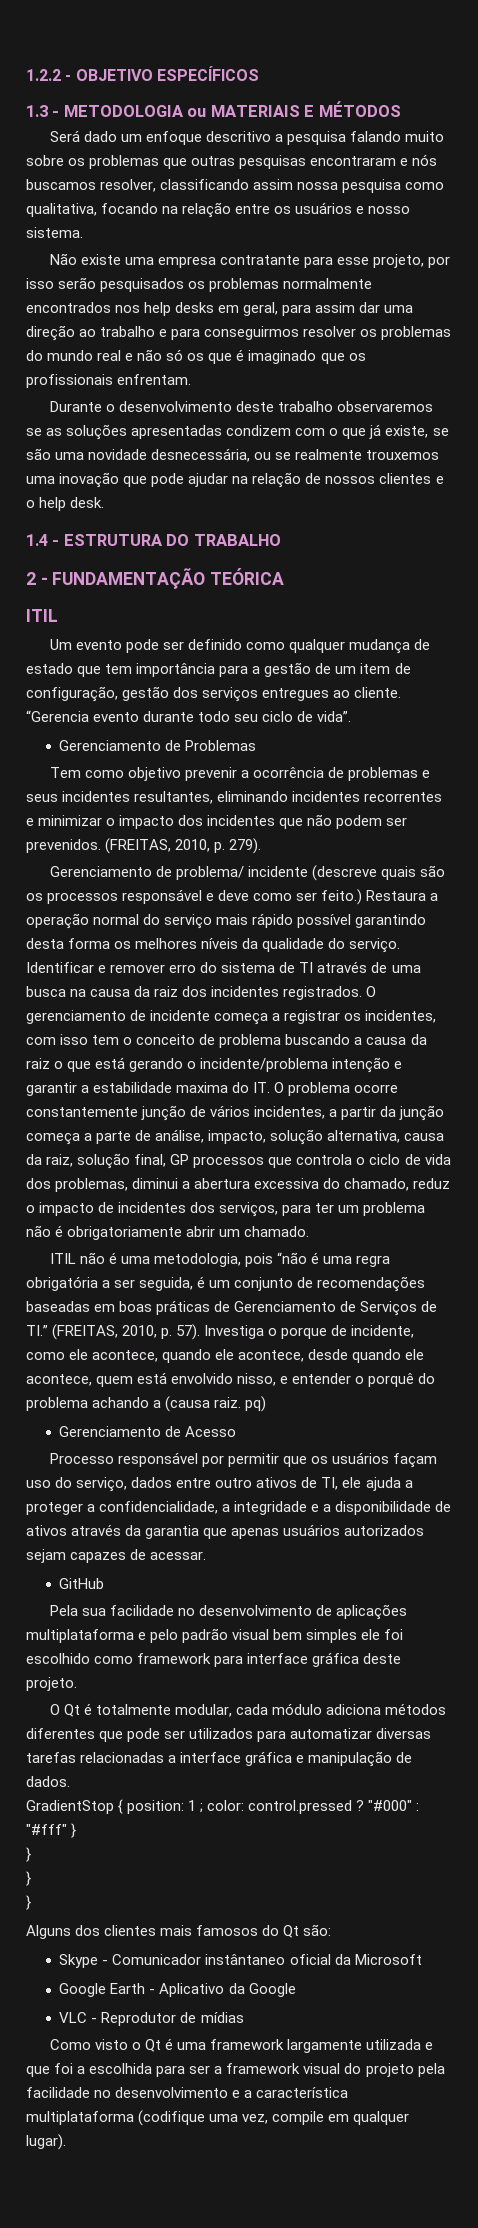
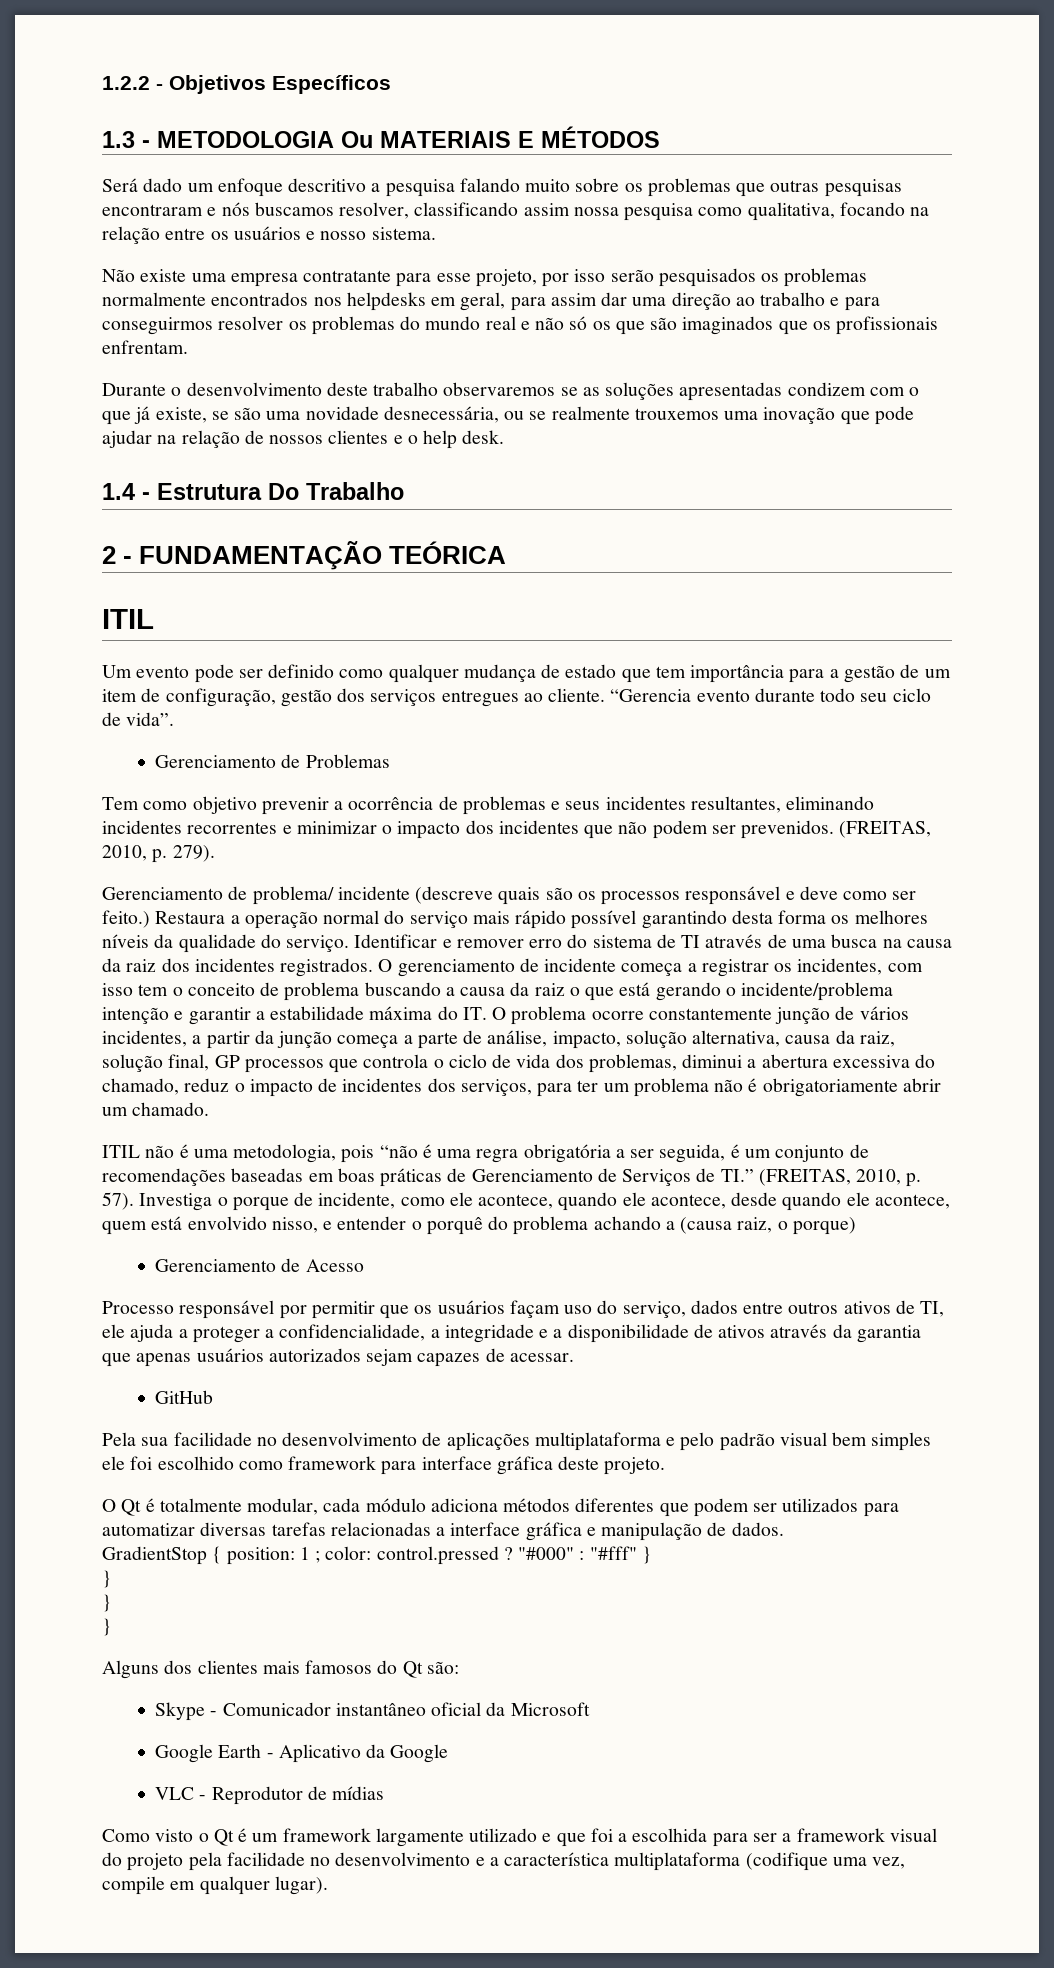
- 1.2.2 - OBJETIVO ESPECÍFICOS
+ 1.2.2 - Objetivos Específicos
- 1.3 - METODOLOGIA ou MATERIAIS E MÉTODOS
+ 1.3 - METODOLOGIA Ou MATERIAIS E MÉTODOS
- Não existe uma empresa contratante para esse projeto, por isso serão pesquisados os problemas normalmente encontrados nos help desks em geral, para assim dar uma direção ao trabalho e para conseguirmos resolver os problemas do mundo real e não só os que é imaginado que os profissionais enfrentam.
+ Não existe uma empresa contratante para esse projeto, por isso serão pesquisados os problemas normalmente encontrados nos helpdesks em geral, para assim dar uma direção ao trabalho e para conseguirmos resolver os problemas do mundo real e não só os que são imaginados que os profissionais enfrentam.
- 1.4 - ESTRUTURA DO TRABALHO
+ 1.4 - Estrutura Do Trabalho
- O gerenciamento de incidente começa a registrar os incidentes, com isso tem o conceito de problema buscando a causa da raiz o que está gerando o incidente/problema intenção e garantir a estabilidade maxima do IT. O problema ocorre constantemente junção de vários incidentes, a partir da junção começa a parte de análise, impacto, solução alternativa, causa da raiz, solução final, GP processos que controla o ciclo de vida dos problemas, diminui a abertura excessiva do chamado, reduz o impacto de incidentes dos serviços, para ter um problema não é obrigatoriamente abrir um chamado.
+ O gerenciamento de incidente começa a registrar os incidentes, com isso tem o conceito de problema buscando a causa da raiz o que está gerando o incidente/problema intenção e garantir a estabilidade máxima do IT. O problema ocorre constantemente junção de vários incidentes, a partir da junção começa a parte de análise, impacto, solução alternativa, causa da raiz, solução final, GP processos que controla o ciclo de vida dos problemas, diminui a abertura excessiva do chamado, reduz o impacto de incidentes dos serviços, para ter um problema não é obrigatoriamente abrir um chamado.
- Investiga o porque de incidente, como ele acontece, quando ele acontece, desde quando ele acontece, quem está envolvido nisso, e entender o porquê do problema achando a (causa raiz. pq)
+ Investiga o porque de incidente, como ele acontece, quando ele acontece, desde quando ele acontece, quem está envolvido nisso, e entender o porquê do problema achando a (causa raiz, o porque)
- Processo responsável por permitir que os usuários façam uso do serviço, dados entre outro ativos de TI, ele ajuda a proteger a confidencialidade, a integridade e a disponibilidade de ativos através da garantia que apenas usuários autorizados sejam capazes de acessar.
+ Processo responsável por permitir que os usuários façam uso do serviço, dados entre outros ativos de TI, ele ajuda a proteger a confidencialidade, a integridade e a disponibilidade de ativos através da garantia que apenas usuários autorizados sejam capazes de acessar.
- O Qt é totalmente modular, cada módulo adiciona métodos diferentes que pode ser utilizados para automatizar diversas tarefas relacionadas a interface gráfica e manipulação de dados.
+ O Qt é totalmente modular, cada módulo adiciona métodos diferentes que podem ser utilizados para automatizar diversas tarefas relacionadas a interface gráfica e manipulação de dados.
- Skype - Comunicador instântaneo oficial da Microsoft
+ Skype - Comunicador instantâneo oficial da Microsoft
- Como visto o Qt é uma framework largamente utilizada e que foi a escolhida para ser a framework visual do projeto pela facilidade no desenvolvimento e a característica multiplataforma (codifique uma vez, compile em qualquer lugar).
+ Como visto o Qt é um framework largamente utilizado e que foi a escolhida para ser a framework visual do projeto pela facilidade no desenvolvimento e a característica multiplataforma (codifique uma vez, compile em qualquer lugar).

